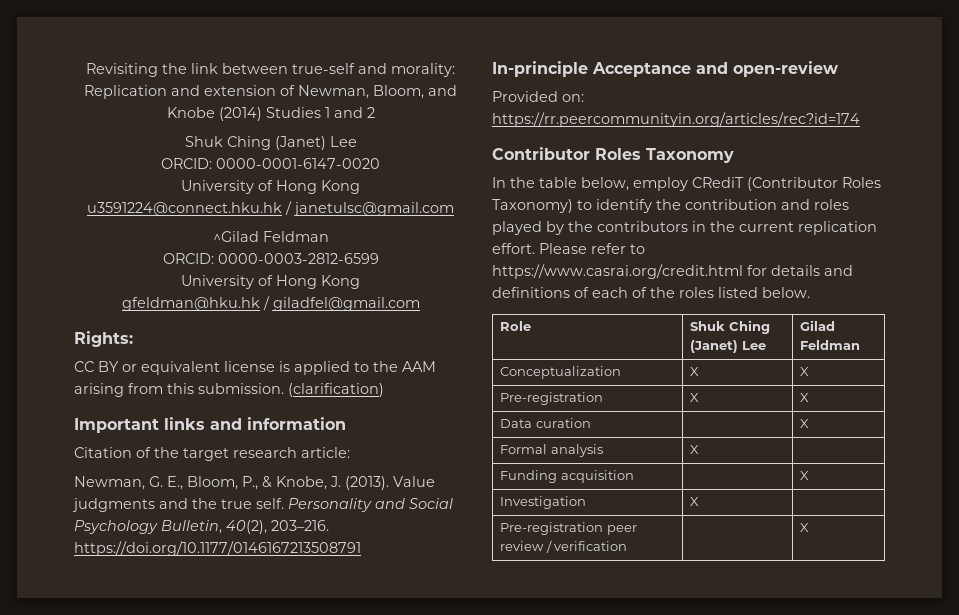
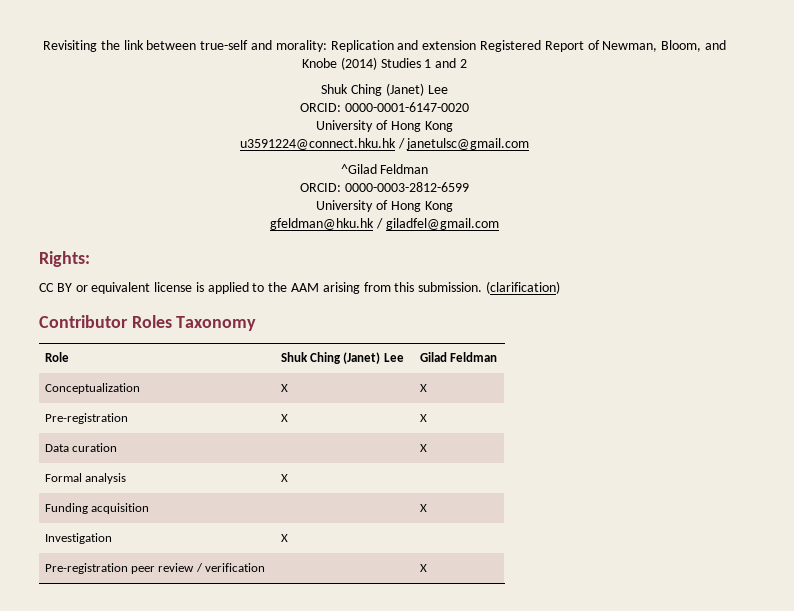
- Revisiting the link between true-self and morality: Replication and extension of Newman, Bloom, and Knobe (2014) Studies 1 and 2
+ Revisiting the link between true-self and morality: Replication and extension Registered Report of Newman, Bloom, and Knobe (2014) Studies 1 and 2
- Important links and information
- Citation of the target research article:
- Newman, G. E., Bloom, P., & Knobe, J. (2013). Value judgments and the true self. Personality and Social Psychology Bulletin, 40(2), 203–216. https://doi.org/10.1177/0146167213508791
- In-principle Acceptance and open-review
- Provided on: https://rr.peercommunityin.org/articles/rec?id=174
  Contributor Roles Taxonomy
- In the table below, employ CRediT (Contributor Roles Taxonomy) to identify the contribution and roles played by the contributors in the current replication effort. Please refer to https://www.casrai.org/credit.html for details and definitions of each of the roles listed below.

